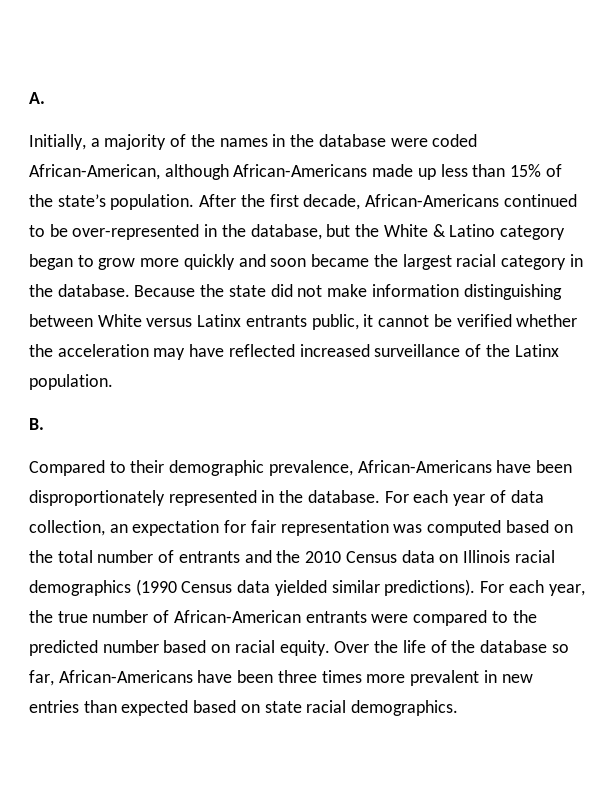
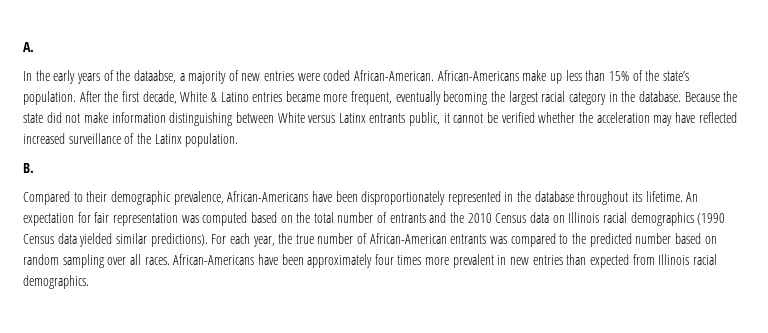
- Initially, a majority of the names in the database were coded African-American, although African-Americans made up less than 15% of the state’s population.
+ In the early years of the dataabse, a majority of new entries were coded African-American. African-Americans make up less than 15% of the state’s population.
- After the first decade, African-Americans continued to be over-represented in the database, but the White & Latino category began to grow more quickly and soon became the largest racial category in the database.
+ After the first decade, White & Latino entries became more frequent, eventually becoming the largest racial category in the database.
- Compared to their demographic prevalence, African-Americans have been disproportionately represented in the database. For each year of data collection, an expectation for fair representation was computed based on the total number of entrants and the 2010 Census data on Illinois racial demographics (1990 Census data yielded similar predictions).
+ Compared to their demographic prevalence, African-Americans have been disproportionately represented in the database throughout its lifetime. An expectation for fair representation was computed based on the total number of entrants and the 2010 Census data on Illinois racial demographics (1990 Census data yielded similar predictions).
- For each year, the true number of African-American entrants were compared to the predicted number based on racial equity. Over the life of the database so far, African-Americans have been three times more prevalent in new entries than expected based on state racial demographics.
+ For each year, the true number of African-American entrants was compared to the predicted number based on random sampling over all races. African-Americans have been approximately four times more prevalent in new entries than expected from Illinois racial demographics.

